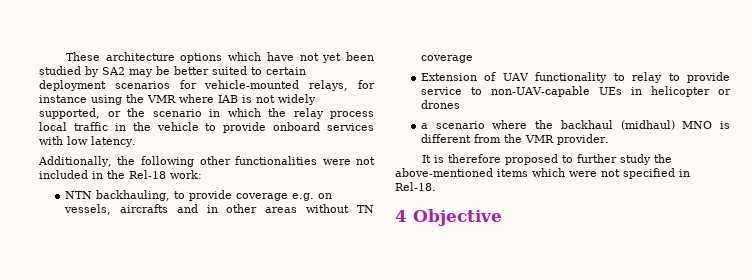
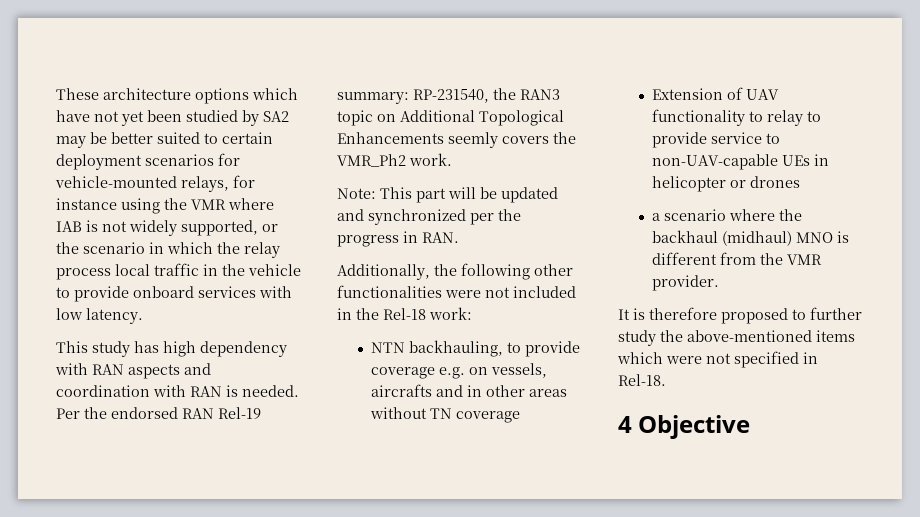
+ This study has high dependency with RAN aspects and coordination with RAN is needed. Per the endorsed RAN Rel-19 summary: RP-231540, the RAN3 topic on Additional Topological Enhancements seemly covers the VMR_Ph2 work.
+ Note: This part will be updated and synchronized per the progress in RAN.

